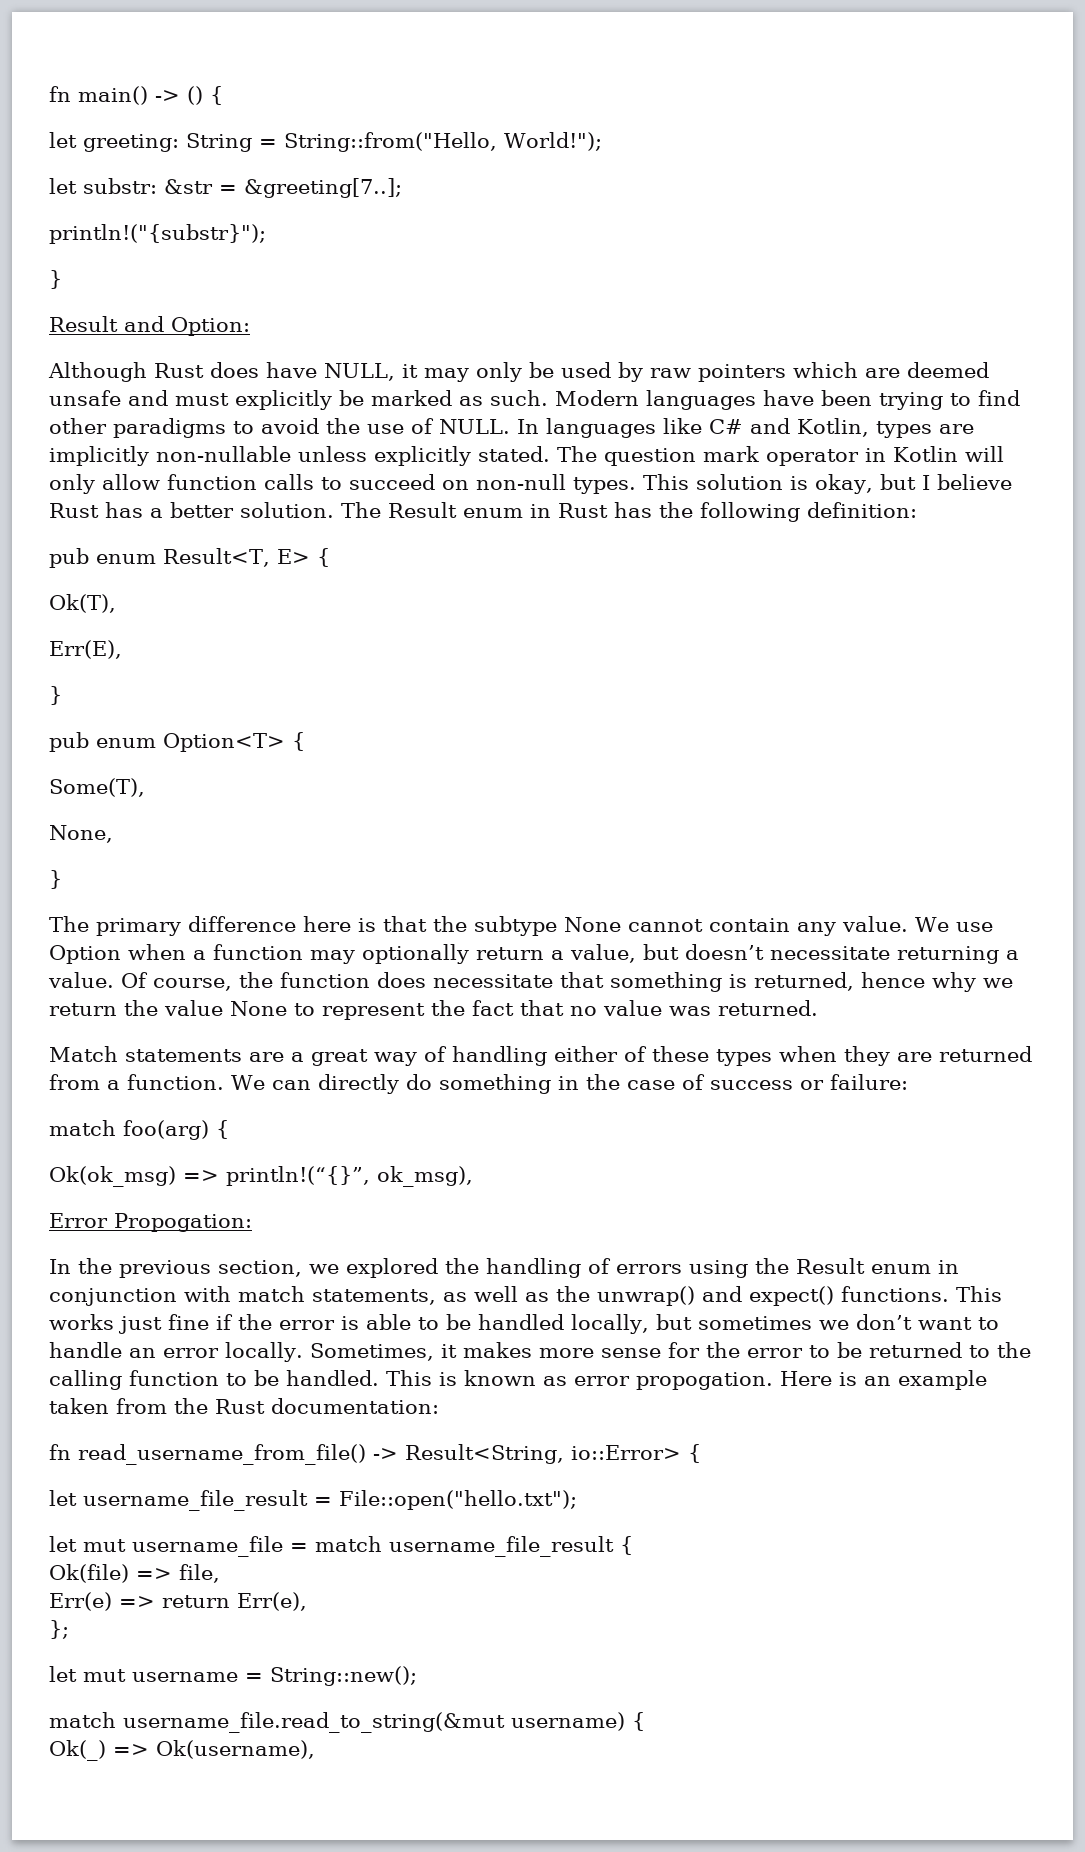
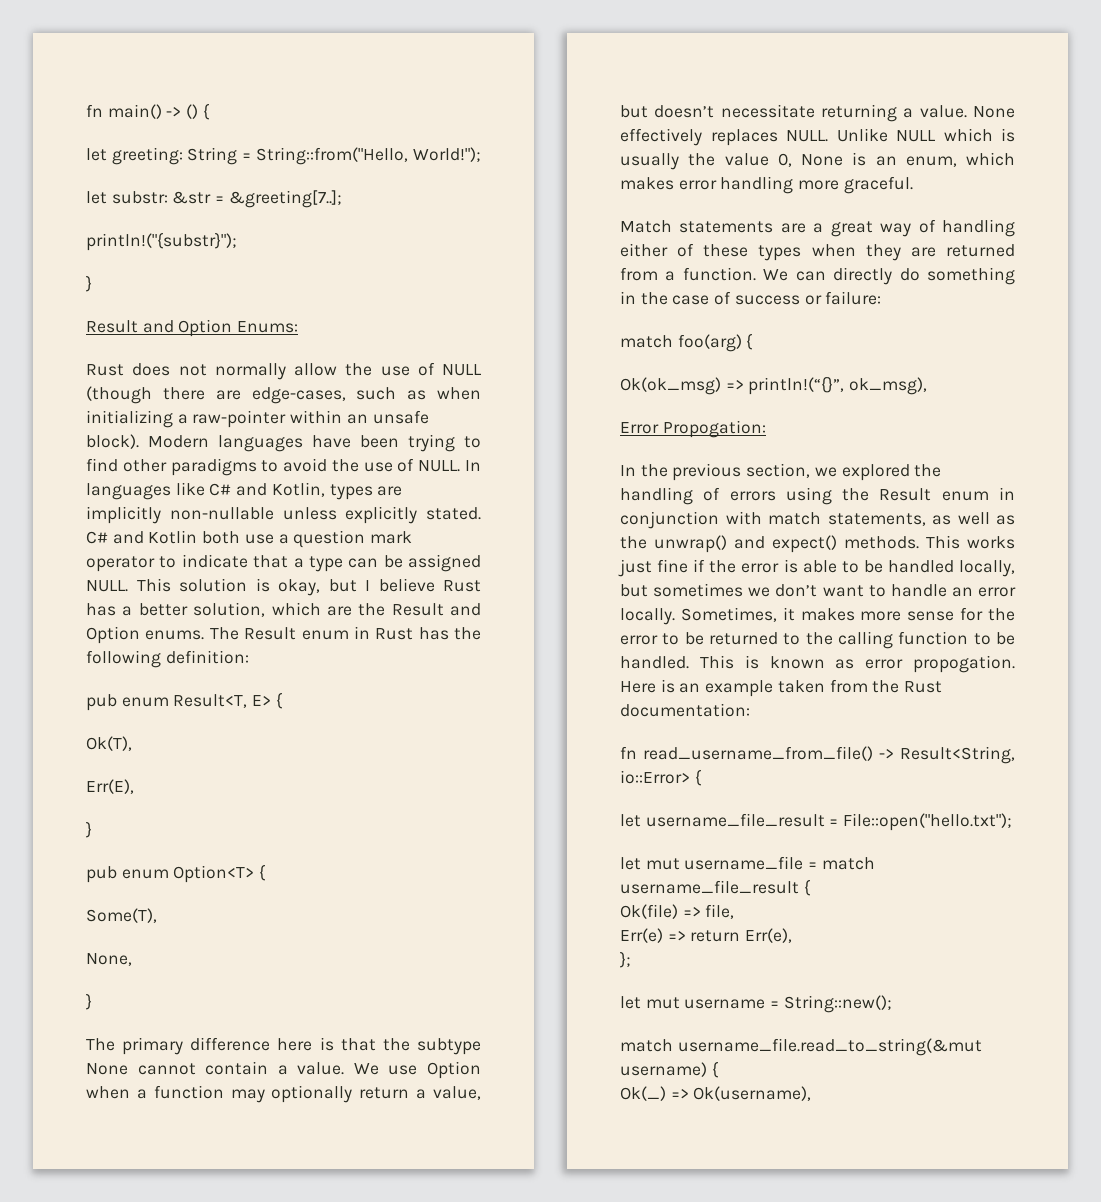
- Result and Option:
- Although Rust does have NULL, it may only be used by raw pointers which are deemed unsafe and must explicitly be marked as such.
+ Result and Option Enums:
+ Rust does not normally allow the use of NULL (though there are edge-cases, such as when initializing a raw-pointer within an unsafe block).
- The question mark operator in Kotlin will only allow function calls to succeed on non-null types.
+ C# and Kotlin both use a question mark operator to indicate that a type can be assigned NULL.
- This solution is okay, but I believe Rust has a better solution.
+ This solution is okay, but I believe Rust has a better solution, which are the Result and Option enums.
- The primary difference here is that the subtype None cannot contain any value.
+ The primary difference here is that the subtype None cannot contain a value.
- Of course, the function does necessitate that something is returned, hence why we return the value None to represent the fact that no value was returned.
+ None effectively replaces NULL. Unlike NULL which is usually the value 0, None is an enum, which makes error handling more graceful.
- In the previous section, we explored the handling of errors using the Result enum in conjunction with match statements, as well as the unwrap() and expect() functions.
+ In the previous section, we explored the handling of errors using the Result enum in conjunction with match statements, as well as the unwrap() and expect() methods.

